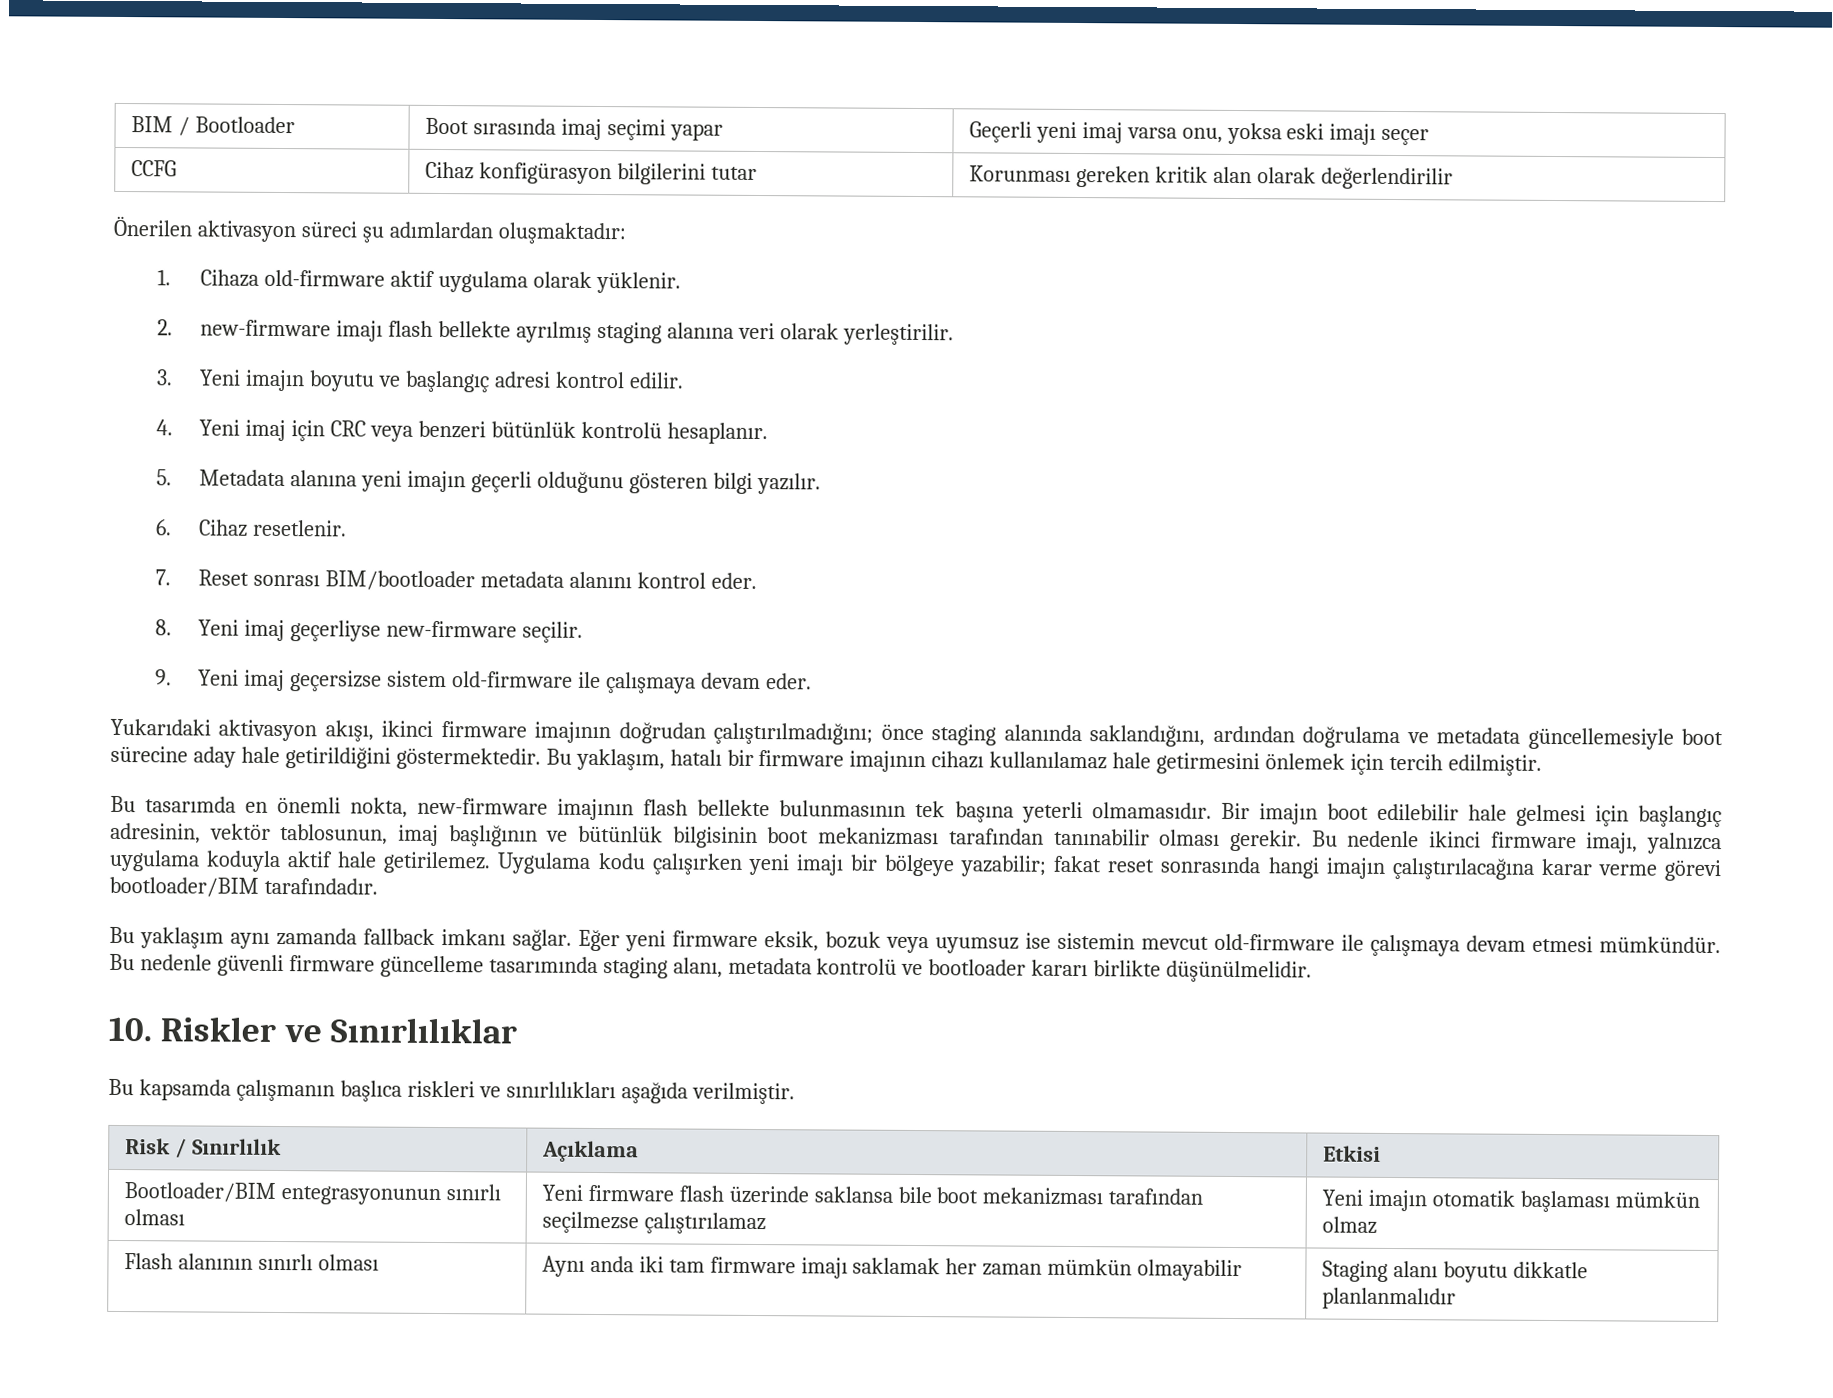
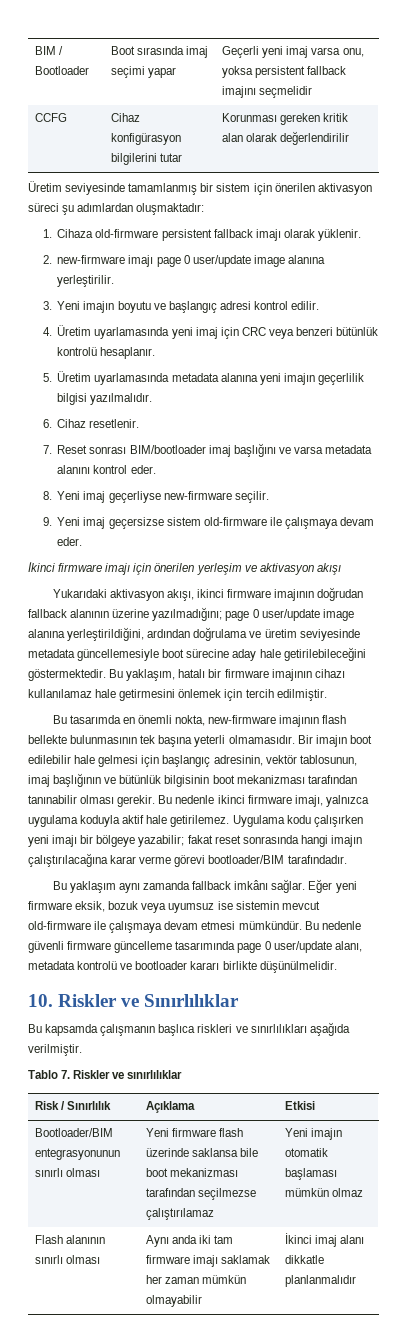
- BIM / Bootloader | Boot sırasında imaj seçimi yapar | Geçerli yeni imaj varsa onu, yoksa eski imajı seçer
+ BIM / Bootloader | Boot sırasında imaj seçimi yapar | Geçerli yeni imaj varsa onu, yoksa persistent fallback imajını seçmelidir
- Önerilen aktivasyon süreci şu adımlardan oluşmaktadır:
+ Üretim seviyesinde tamamlanmış bir sistem için önerilen aktivasyon süreci şu adımlardan oluşmaktadır:
- 1. Cihaza old-firmware aktif uygulama olarak yüklenir.
+ 1. Cihaza old-firmware persistent fallback imajı olarak yüklenir.
- 2. new-firmware imajı flash bellekte ayrılmış staging alanına veri olarak yerleştirilir.
+ 2. new-firmware imajı page 0 user/update image alanına yerleştirilir.
- 4. Yeni imaj için CRC veya benzeri bütünlük kontrolü hesaplanır.
+ 4. Üretim uyarlamasında yeni imaj için CRC veya benzeri bütünlük kontrolü hesaplanır.
- 5. Metadata alanına yeni imajın geçerli olduğunu gösteren bilgi yazılır.
+ 5. Üretim uyarlamasında metadata alanına yeni imajın geçerlilik bilgisi yazılmalıdır.
- 7. Reset sonrası BIM/bootloader metadata alanını kontrol eder.
+ 7. Reset sonrası BIM/bootloader imaj başlığını ve varsa metadata alanını kontrol eder.
+ İkinci firmware imajı için önerilen yerleşim ve aktivasyon akışı
- Yukarıdaki aktivasyon akışı, ikinci firmware imajının doğrudan çalıştırılmadığını; önce staging alanında saklandığını, ardından doğrulama ve metadata güncellemesiyle boot sürecine aday hale getirildiğini göstermektedir.
+ Yukarıdaki aktivasyon akışı, ikinci firmware imajının doğrudan fallback alanının üzerine yazılmadığını; page 0 user/update image alanına yerleştirildiğini, ardından doğrulama ve üretim seviyesinde metadata güncellemesiyle boot sürecine aday hale getirilebileceğini göstermektedir.
- Bu yaklaşım aynı zamanda fallback imkanı sağlar.
+ Bu yaklaşım aynı zamanda fallback imkânı sağlar.
- Bu nedenle güvenli firmware güncelleme tasarımında staging alanı, metadata kontrolü ve bootloader kararı birlikte düşünülmelidir.
+ Bu nedenle güvenli firmware güncelleme tasarımında page 0 user/update alanı, metadata kontrolü ve bootloader kararı birlikte düşünülmelidir.
+ Tablo 7. Riskler ve sınırlılıklar
- Flash alanının sınırlı olması | Aynı anda iki tam firmware imajı saklamak her zaman mümkün olmayabilir | Staging alanı boyutu dikkatle planlanmalıdır
+ Flash alanının sınırlı olması | Aynı anda iki tam firmware imajı saklamak her zaman mümkün olmayabilir | İkinci imaj alanı dikkatle planlanmalıdır

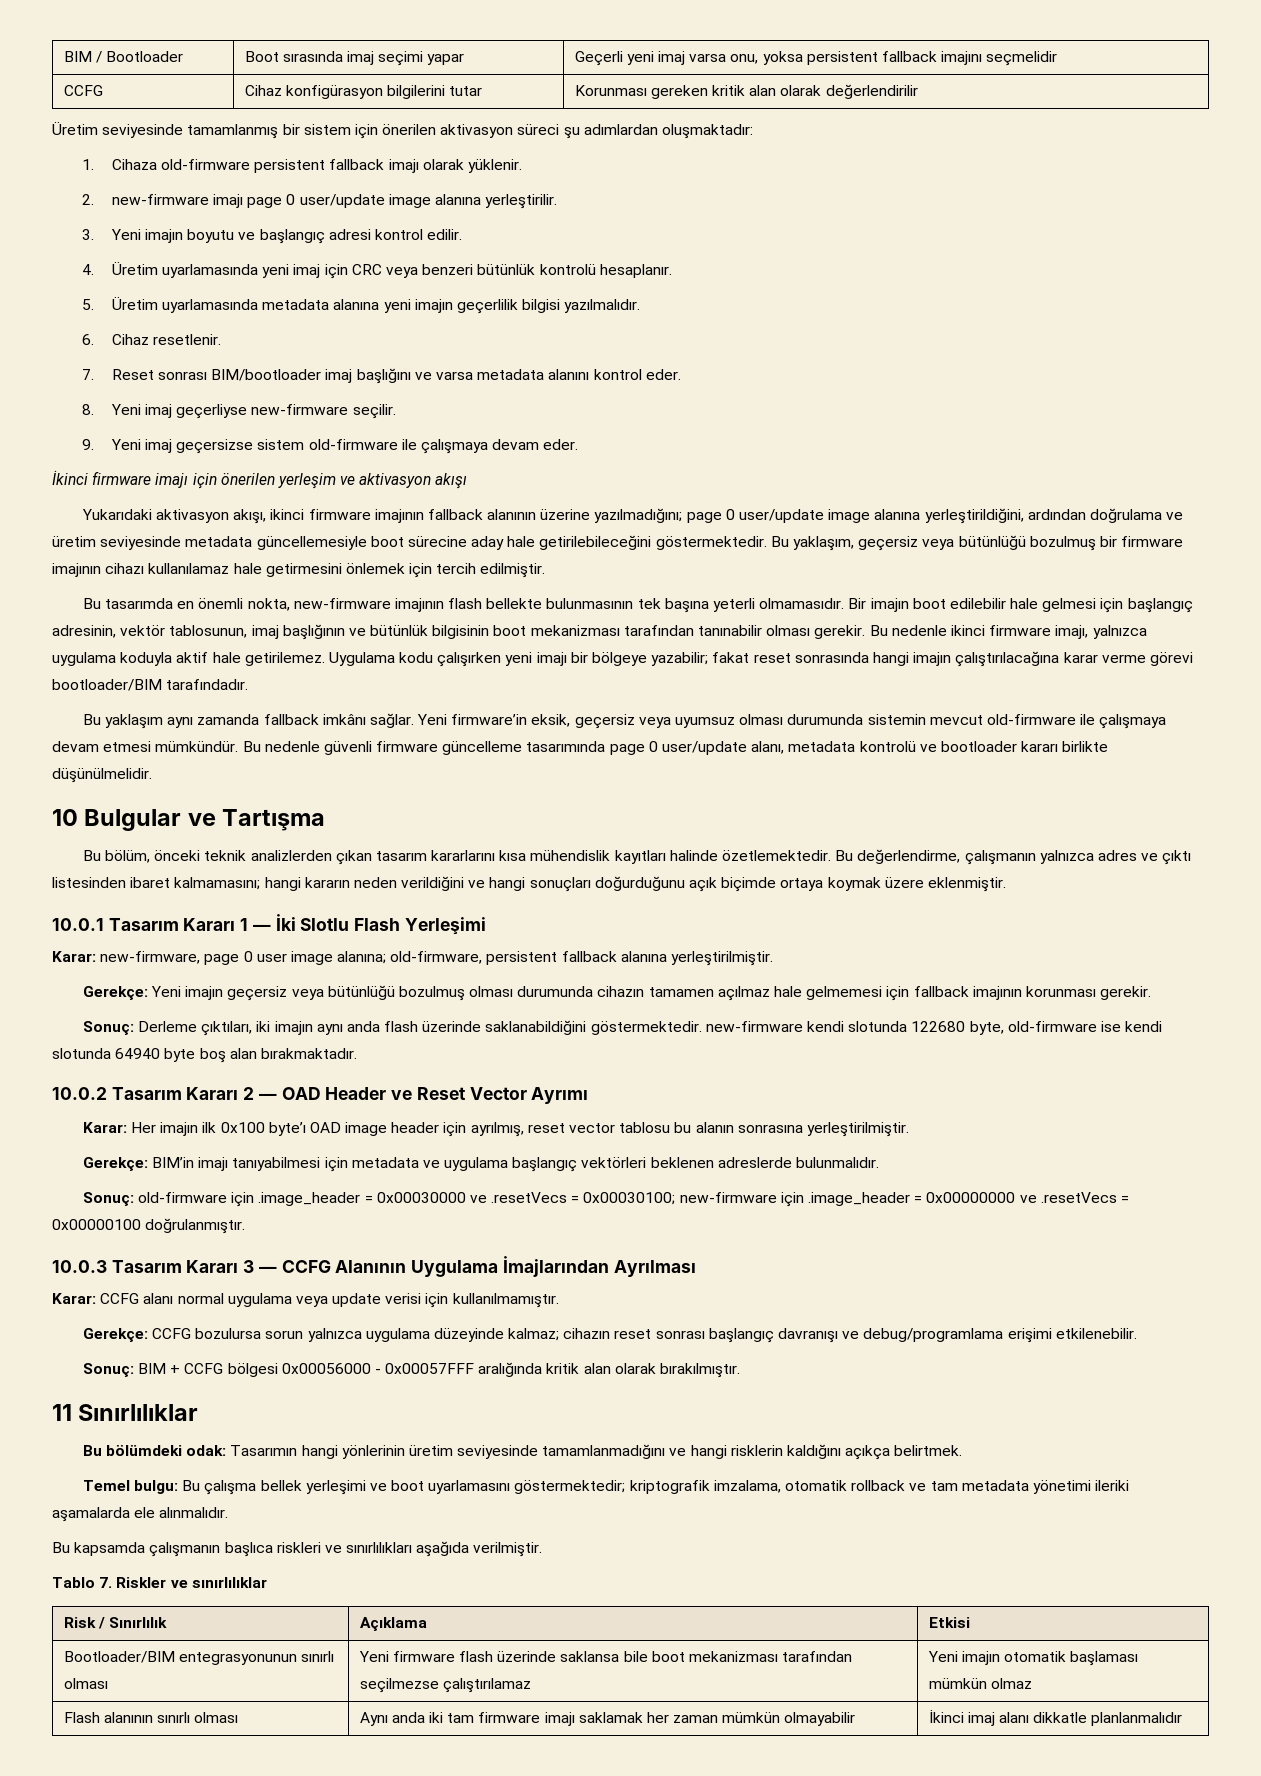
- Yukarıdaki aktivasyon akışı, ikinci firmware imajının doğrudan fallback alanının üzerine yazılmadığını; page 0 user/update image alanına yerleştirildiğini, ardından doğrulama ve üretim seviyesinde metadata güncellemesiyle boot sürecine aday hale getirilebileceğini göstermektedir.
+ Yukarıdaki aktivasyon akışı, ikinci firmware imajının fallback alanının üzerine yazılmadığını; page 0 user/update image alanına yerleştirildiğini, ardından doğrulama ve üretim seviyesinde metadata güncellemesiyle boot sürecine aday hale getirilebileceğini göstermektedir.
- Bu yaklaşım, hatalı bir firmware imajının cihazı kullanılamaz hale getirmesini önlemek için tercih edilmiştir.
+ Bu yaklaşım, geçersiz veya bütünlüğü bozulmuş bir firmware imajının cihazı kullanılamaz hale getirmesini önlemek için tercih edilmiştir.
- Eğer yeni firmware eksik, bozuk veya uyumsuz ise sistemin mevcut old-firmware ile çalışmaya devam etmesi mümkündür.
+ Yeni firmware’in eksik, geçersiz veya uyumsuz olması durumunda sistemin mevcut old-firmware ile çalışmaya devam etmesi mümkündür.
- 10. Riskler ve Sınırlılıklar
+ 10 Bulgular ve Tartışma
+ Bu bölüm, önceki teknik analizlerden çıkan tasarım kararlarını kısa mühendislik kayıtları halinde özetlemektedir. Bu değerlendirme, çalışmanın yalnızca adres ve çıktı listesinden ibaret kalmamasını; hangi kararın neden verildiğini ve hangi sonuçları doğurduğunu açık biçimde ortaya koymak üzere eklenmiştir.
+ 10.0.1 Tasarım Kararı 1 — İki Slotlu Flash Yerleşimi
+ Karar: new-firmware, page 0 user image alanına; old-firmware, persistent fallback alanına yerleştirilmiştir.
+ Gerekçe: Yeni imajın geçersiz veya bütünlüğü bozulmuş olması durumunda cihazın tamamen açılmaz hale gelmemesi için fallback imajının korunması gerekir.
+ Sonuç: Derleme çıktıları, iki imajın aynı anda flash üzerinde saklanabildiğini göstermektedir. new-firmware kendi slotunda 122680 byte, old-firmware ise kendi slotunda 64940 byte boş alan bırakmaktadır.
+ 10.0.2 Tasarım Kararı 2 — OAD Header ve Reset Vector Ayrımı
+ Karar: Her imajın ilk 0x100 byte’ı OAD image header için ayrılmış, reset vector tablosu bu alanın sonrasına yerleştirilmiştir.
+ Gerekçe: BIM’in imajı tanıyabilmesi için metadata ve uygulama başlangıç vektörleri beklenen adreslerde bulunmalıdır.
+ Sonuç: old-firmware için .image_header = 0x00030000 ve .resetVecs = 0x00030100; new-firmware için .image_header = 0x00000000 ve .resetVecs = 0x00000100 doğrulanmıştır.
+ 10.0.3 Tasarım Kararı 3 — CCFG Alanının Uygulama İmajlarından Ayrılması
+ Karar: CCFG alanı normal uygulama veya update verisi için kullanılmamıştır.
+ Gerekçe: CCFG bozulursa sorun yalnızca uygulama düzeyinde kalmaz; cihazın reset sonrası başlangıç davranışı ve debug/programlama erişimi etkilenebilir.
+ Sonuç: BIM + CCFG bölgesi 0x00056000 - 0x00057FFF aralığında kritik alan olarak bırakılmıştır.
+ 11 Sınırlılıklar
+ Bu bölümdeki odak: Tasarımın hangi yönlerinin üretim seviyesinde tamamlanmadığını ve hangi risklerin kaldığını açıkça belirtmek.
+ Temel bulgu: Bu çalışma bellek yerleşimi ve boot uyarlamasını göstermektedir; kriptografik imzalama, otomatik rollback ve tam metadata yönetimi ileriki aşamalarda ele alınmalıdır.

